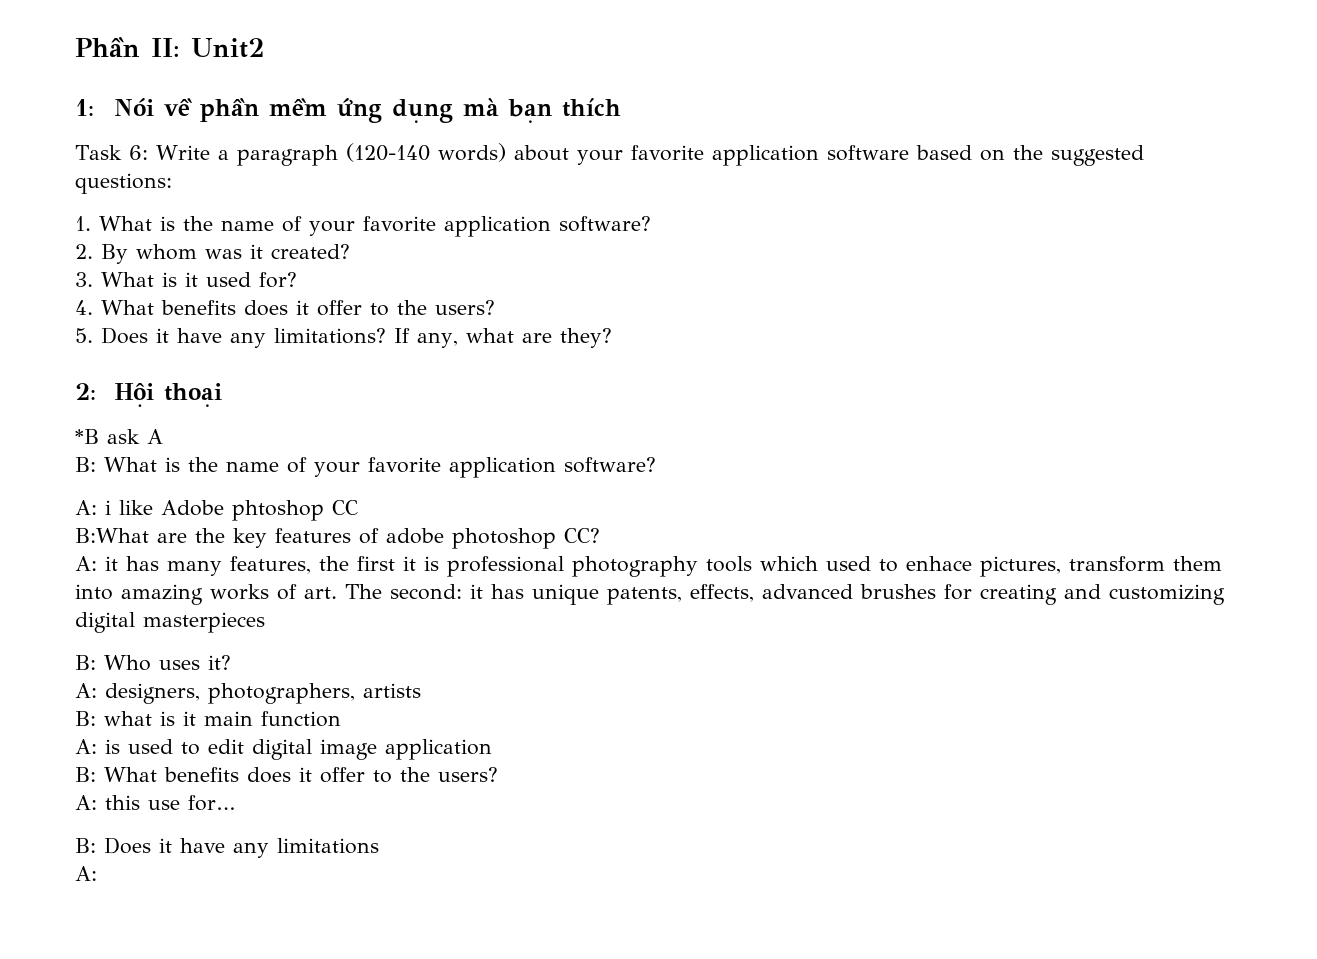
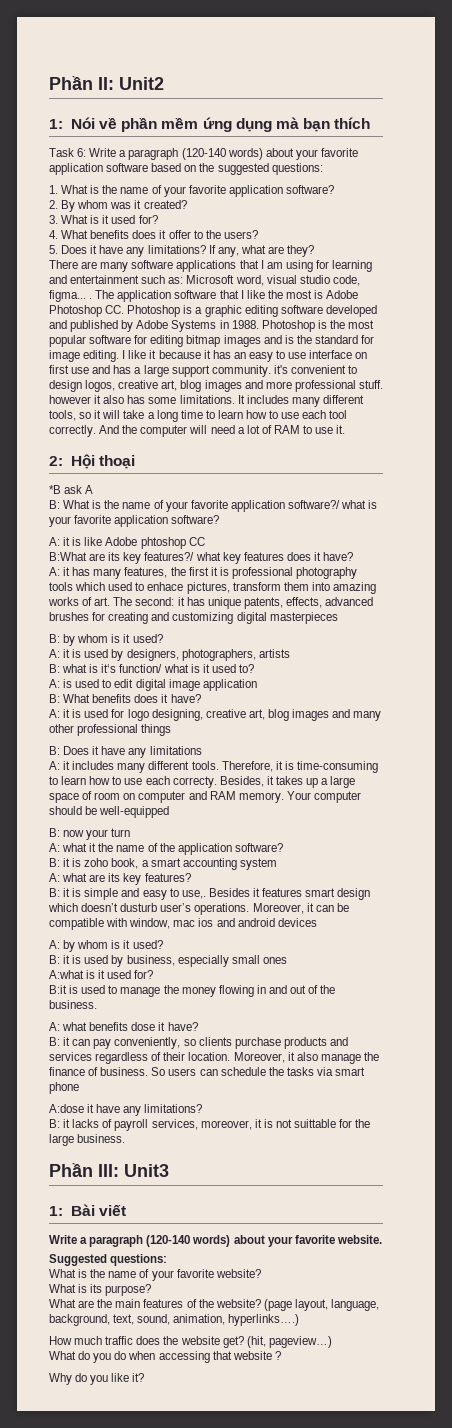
+ There are many software applications that I am using for learning and entertainment such as: Microsoft word, visual studio code, figma... . The application software that I like the most is Adobe Photoshop CC. Photoshop is a graphic editing software developed and published by Adobe Systems in 1988. Photoshop is the most popular software for editing bitmap images and is the standard for image editing. I like it because it has an easy to use interface on first use and has a large support community. it's convenient to design logos, creative art, blog images and more professional stuff. however it also has some limitations. It includes many different tools, so it will take a long time to learn how to use each tool correctly. And the computer will need a lot of RAM to use it.
- B: What is the name of your favorite application software?
+ B: What is the name of your favorite application software?/ what is your favorite application software?
- A: i like Adobe phtoshop CC
+ A: it is like Adobe phtoshop CC
- B:What are the key features of adobe photoshop CC?
+ B:What are its key features?/ what key features does it have?
- B: Who uses it?
- A: designers, photographers, artists
+ B: by whom is it used?
+ A: it is used by designers, photographers, artists
- B: what is it main function
+ B: what is it‘s function/ what is it used to?
- B: What benefits does it offer to the users?
- A: this use for…
+ B: What benefits does it have?
+ A: it is used for logo designing, creative art, blog images and many other professional things
  B: Does it have any limitations
- A:
+ A: it includes many different tools. Therefore, it is time-consuming to learn how to use each correcty. Besides, it takes up a large space of room on computer and RAM memory. Your computer should be well-equipped
+ B: now your turn
+ A: what it the name of the application software?
+ B: it is zoho book, a smart accounting system
+ A: what are its key features?
+ B: it is simple and easy to use,. Besides it features smart design which doesn’t dusturb user’s operations. Moreover, it can be compatible with window, mac ios and android devices
+ A: by whom is it used?
+ B: it is used by business, especially small ones
+ A:what is it used for?
+ B:it is used to manage the money flowing in and out of the business.
+ A: what benefits dose it have?
+ B: it can pay conveniently, so clients purchase products and services regardless of their location. Moreover, it also manage the finance of business. So users can schedule the tasks via smart phone
+ A:dose it have any limitations?
+ B: it lacks of payroll services, moreover, it is not suittable for the large business.
+ Phần III: Unit3
+ 1: Bài viết
+ Write a paragraph (120-140 words) about your favorite website.
+ Suggested questions:
+ What is the name of your favorite website?
+ What is its purpose?
+ What are the main features of the website? (page layout, language, background, text, sound, animation, hyperlinks….)
+ How much traffic does the website get? (hit, pageview…)
+ What do you do when accessing that website ?
+ Why do you like it?

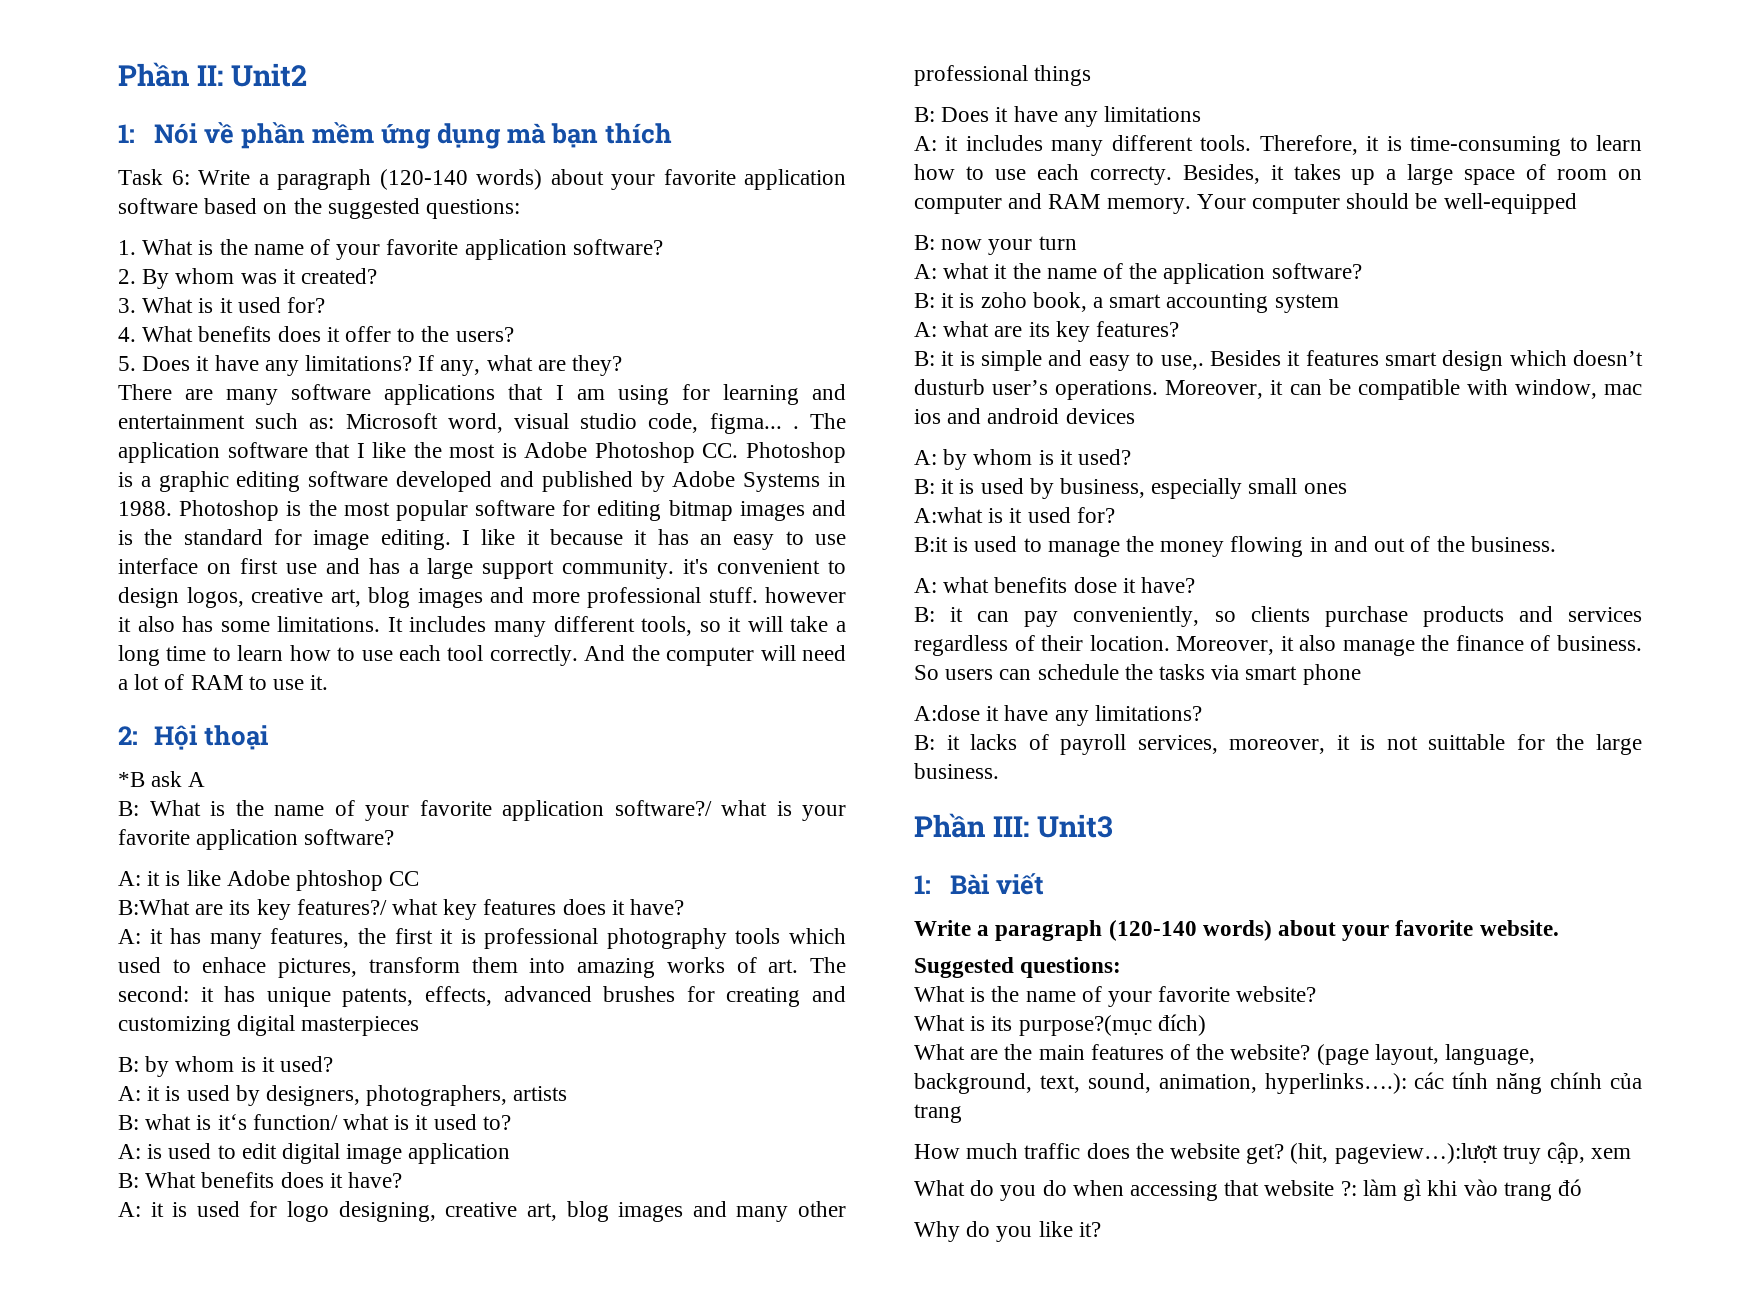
- What is its purpose?
+ What is its purpose?(mục đích)
- (page layout, language, background, text, sound, animation, hyperlinks….)
+ (page layout, language, background, text, sound, animation, hyperlinks….): các tính năng chính của trang
- (hit, pageview…)
+ (hit, pageview…):lượt truy cập, xem
- What do you do when accessing that website ?
+ What do you do when accessing that website ?: làm gì khi vào trang đó

